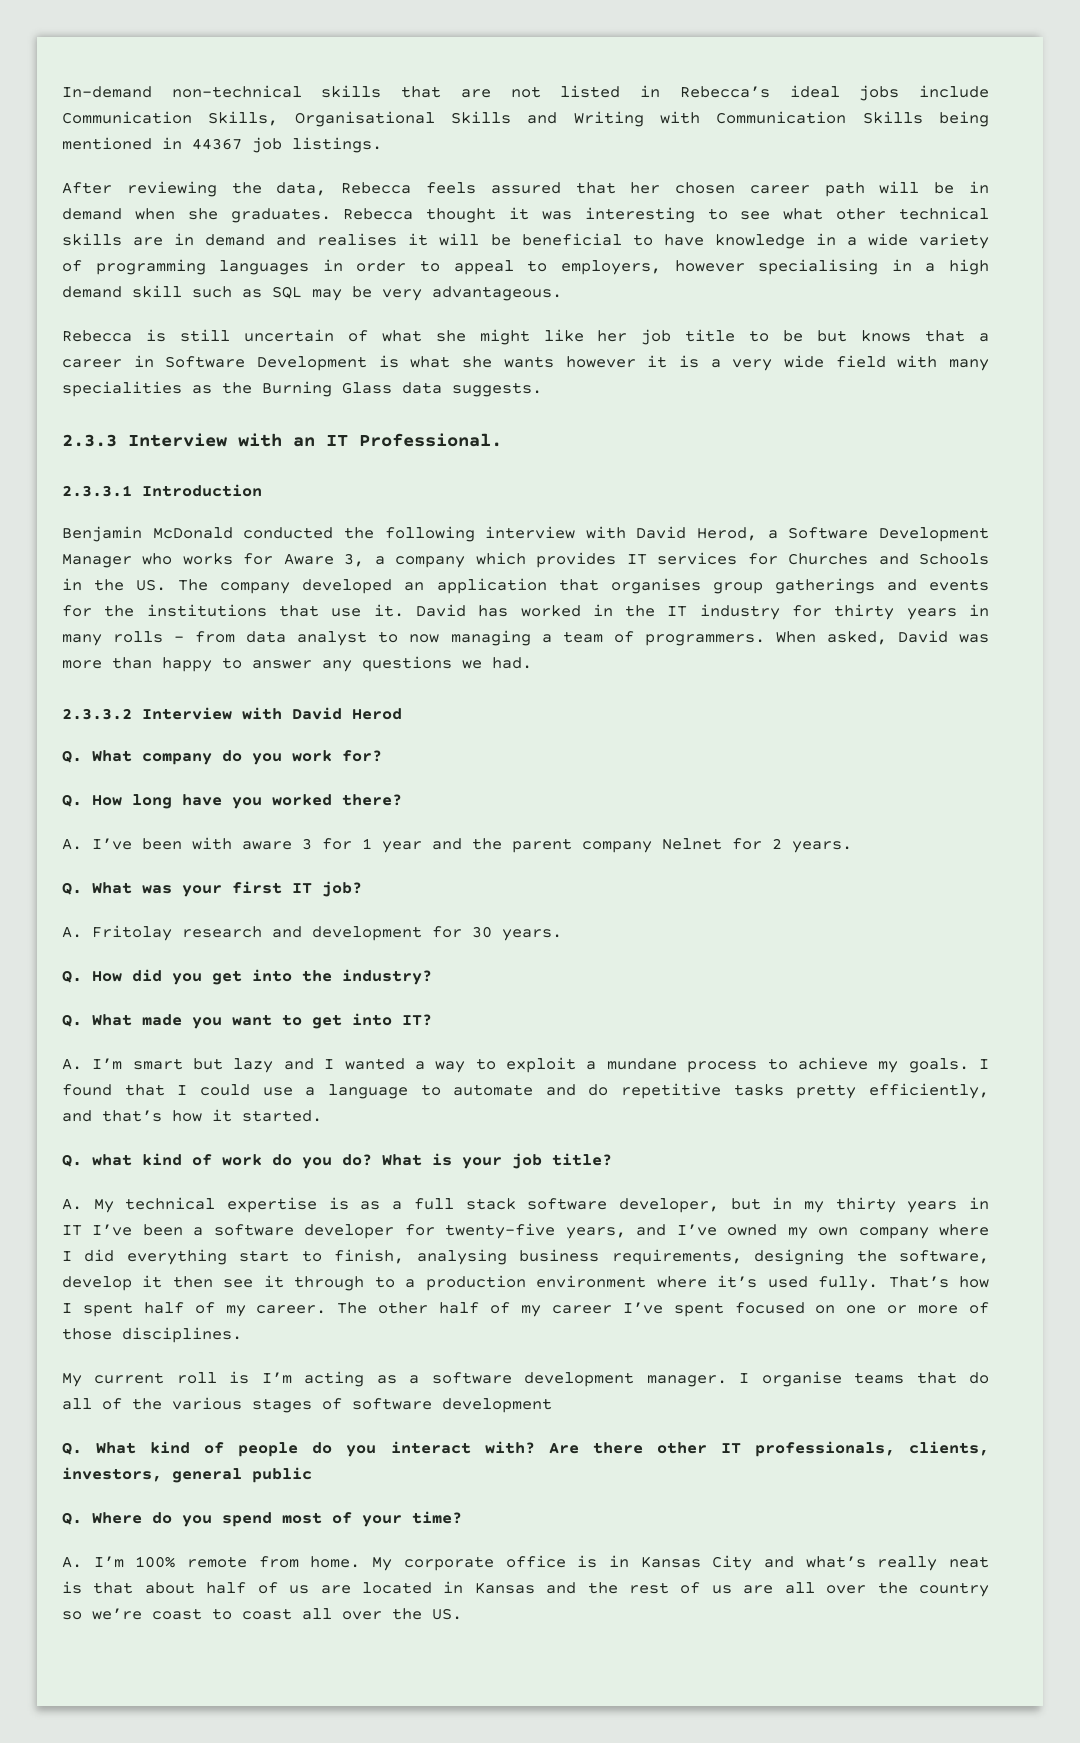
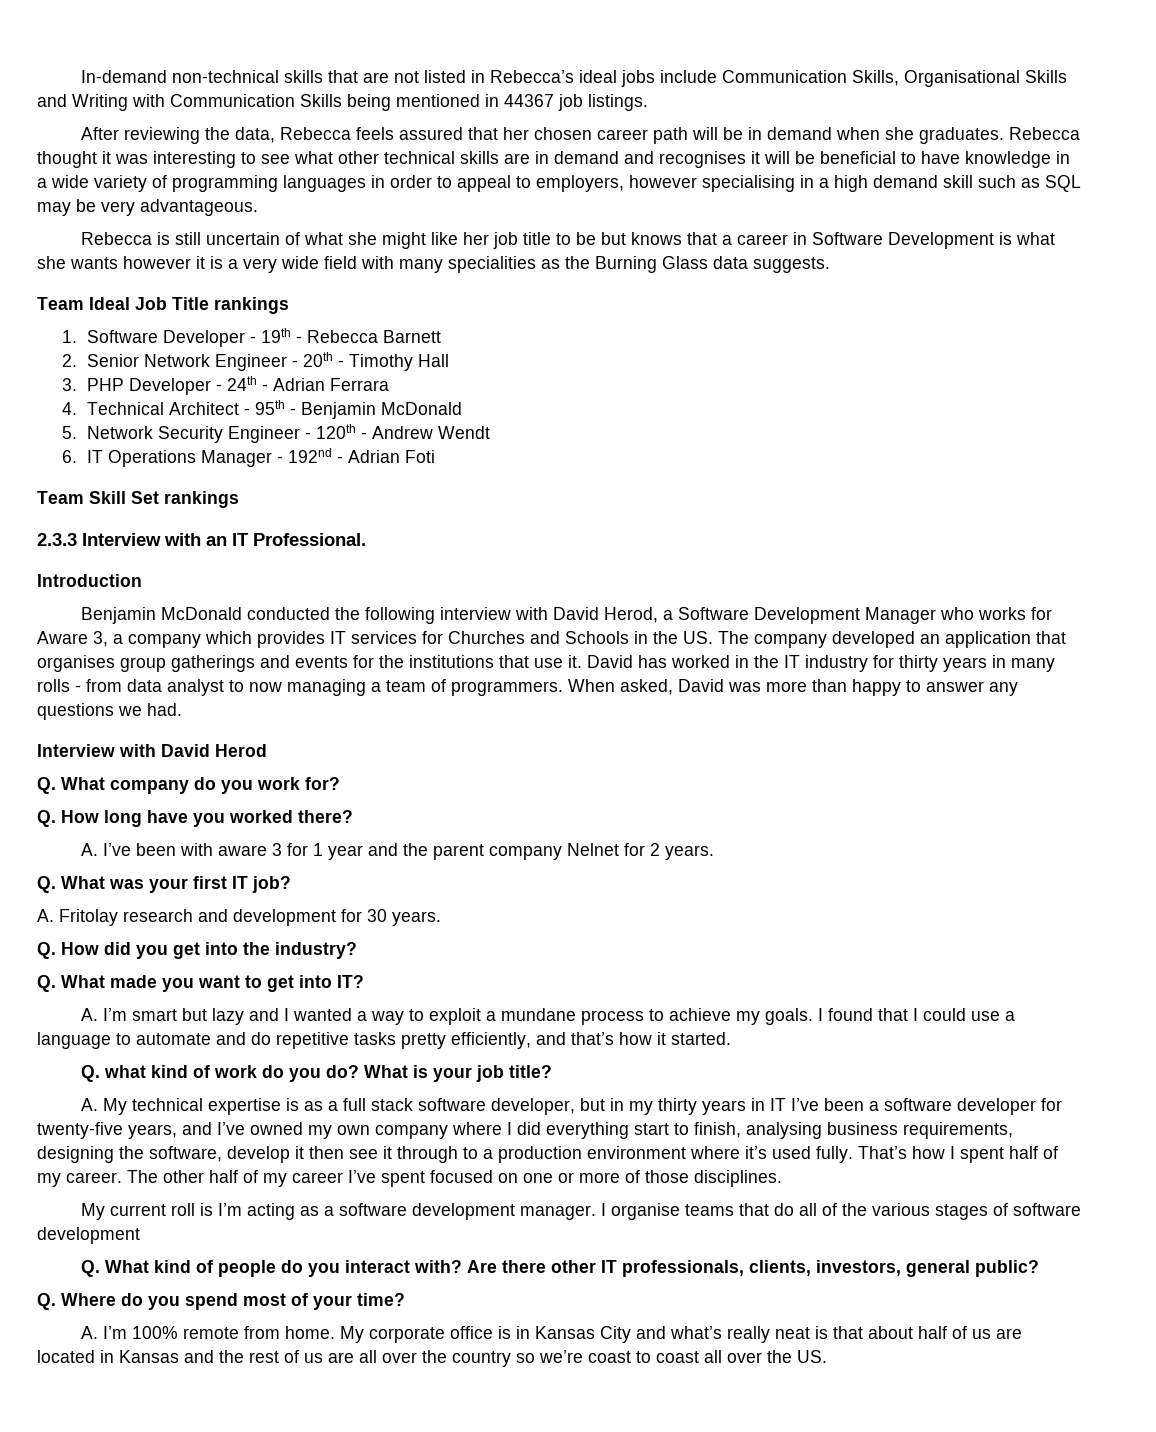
- Rebecca thought it was interesting to see what other technical skills are in demand and realises it will be beneficial to have knowledge in a wide variety of programming languages in order to appeal to employers, however specialising in a high demand skill such as SQL may be very advantageous.
+ Rebecca thought it was interesting to see what other technical skills are in demand and recognises it will be beneficial to have knowledge in a wide variety of programming languages in order to appeal to employers, however specialising in a high demand skill such as SQL may be very advantageous.
+ Team Ideal Job Title rankings
+ 1. Software Developer - 19th - Rebecca Barnett
+ 2. Senior Network Engineer - 20th - Timothy Hall
+ 3. PHP Developer - 24th - Adrian Ferrara
+ 4. Technical Architect - 95th - Benjamin McDonald
+ 5. Network Security Engineer - 120th - Andrew Wendt
+ 6. IT Operations Manager - 192nd - Adrian Foti
+ Team Skill Set rankings
- 2.3.3.1 Introduction
+ Introduction
- 2.3.3.2 Interview with David Herod
+ Interview with David Herod
- Are there other IT professionals, clients, investors, general public
+ Are there other IT professionals, clients, investors, general public?

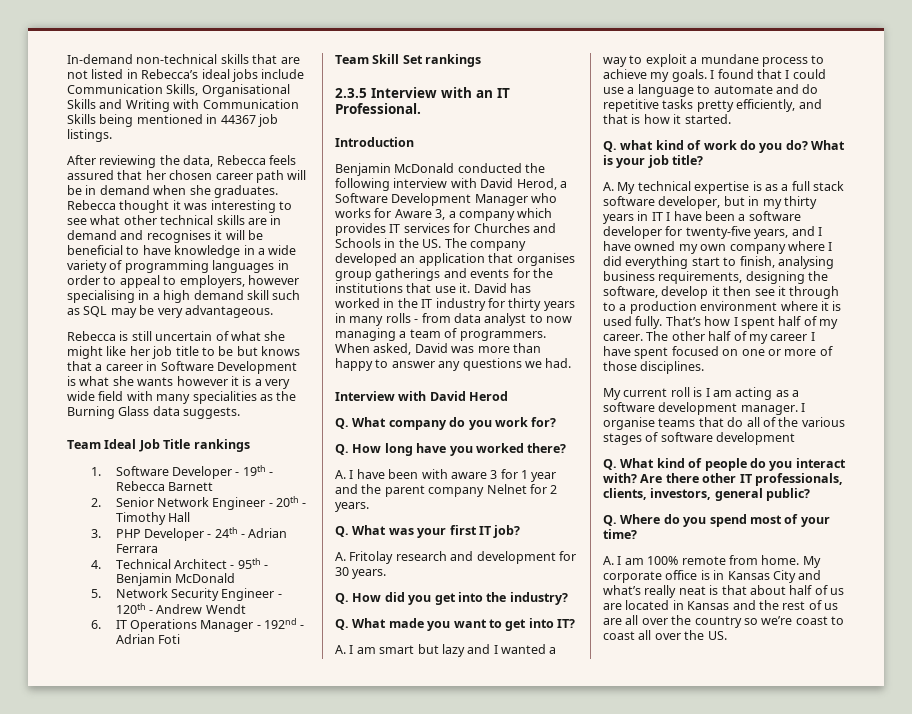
- 2.3.3 Interview with an IT Professional.
+ 2.3.5 Interview with an IT Professional.
- A. I’ve been with aware 3 for 1 year and the parent company Nelnet for 2 years.
+ A. I have been with aware 3 for 1 year and the parent company Nelnet for 2 years.
- A. I’m smart but lazy and I wanted a way to exploit a mundane process to achieve my goals.
+ A. I am smart but lazy and I wanted a way to exploit a mundane process to achieve my goals.
- I found that I could use a language to automate and do repetitive tasks pretty efficiently, and that’s how it started.
+ I found that I could use a language to automate and do repetitive tasks pretty efficiently, and that is how it started.
- A. My technical expertise is as a full stack software developer, but in my thirty years in IT I’ve been a software developer for twenty-five years, and I’ve owned my own company where I did everything start to finish, analysing business requirements, designing the software, develop it then see it through to a production environment where it’s used fully.
+ A. My technical expertise is as a full stack software developer, but in my thirty years in IT I have been a software developer for twenty-five years, and I have owned my own company where I did everything start to finish, analysing business requirements, designing the software, develop it then see it through to a production environment where it is used fully.
- The other half of my career I’ve spent focused on one or more of those disciplines.
+ The other half of my career I have spent focused on one or more of those disciplines.
- My current roll is I’m acting as a software development manager.
+ My current roll is I am acting as a software development manager.
- A. I’m 100% remote from home.
+ A. I am 100% remote from home.

